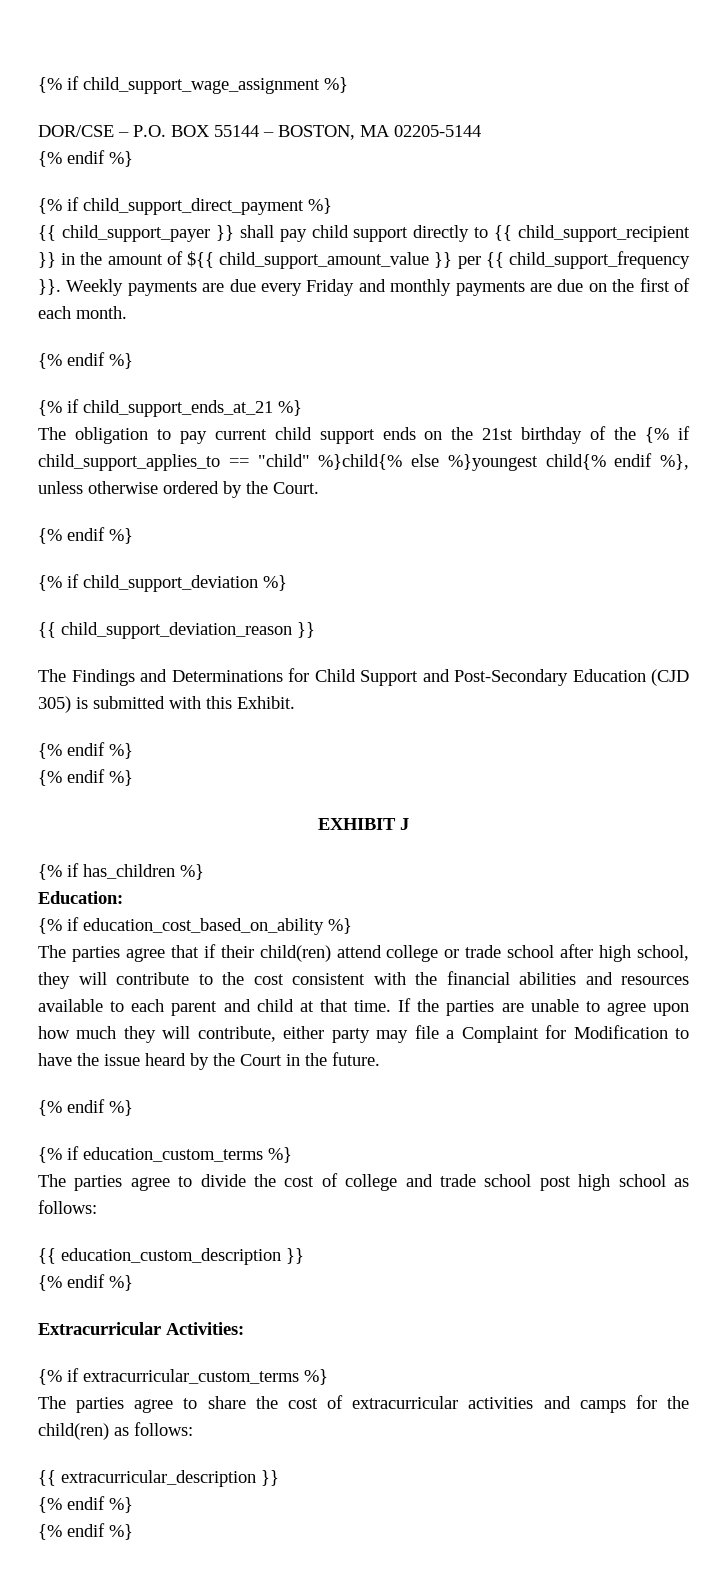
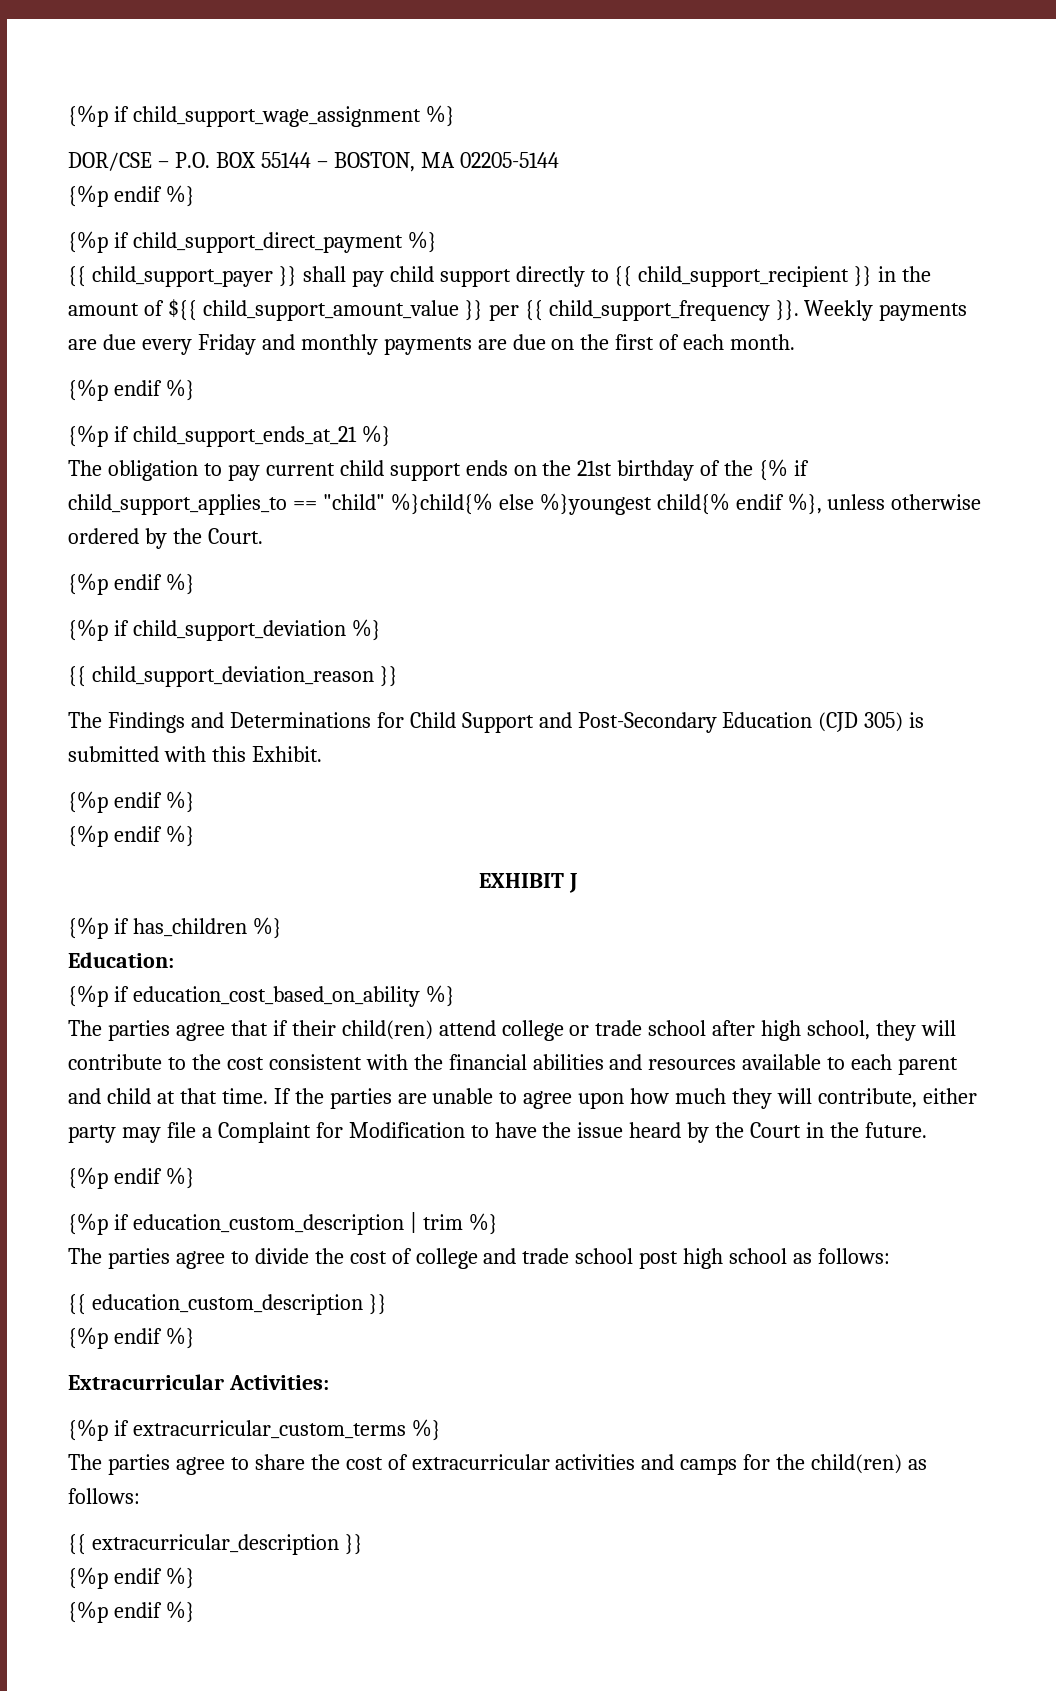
- {% if child_support_wage_assignment %}
+ {%p if child_support_wage_assignment %}
  DOR/CSE – P.O. BOX 55144 – BOSTON, MA 02205-5144
- {% endif %}
- {% if child_support_direct_payment %}
+ {%p endif %}
+ {%p if child_support_direct_payment %}
  Weekly payments are due every Friday and monthly payments are due on the first of each month.
- {% endif %}
- {% if child_support_ends_at_21 %}
+ {%p endif %}
+ {%p if child_support_ends_at_21 %}
  The obligation to pay current child support ends on the 21st birthday of the {% if child_support_applies_to == "child" %}child{% else %}youngest child{% endif %}, unless otherwise ordered by the Court.
- {% endif %}
- {% if child_support_deviation %}
+ {%p endif %}
+ {%p if child_support_deviation %}
  The Findings and Determinations for Child Support and Post-Secondary Education (CJD 305) is submitted with this Exhibit.
- {% endif %}
- {% endif %}
+ {%p endif %}
+ {%p endif %}
- {% if has_children %}
+ {%p if has_children %}
- {% if education_cost_based_on_ability %}
+ {%p if education_cost_based_on_ability %}
  If the parties are unable to agree upon how much they will contribute, either party may file a Complaint for Modification to have the issue heard by the Court in the future.
- {% endif %}
- {% if education_custom_terms %}
+ {%p endif %}
+ {%p if education_custom_description | trim %}
  {{ education_custom_description }}
- {% endif %}
+ {%p endif %}
- {% if extracurricular_custom_terms %}
+ {%p if extracurricular_custom_terms %}
  {{ extracurricular_description }}
- {% endif %}
- {% endif %}
+ {%p endif %}
+ {%p endif %}

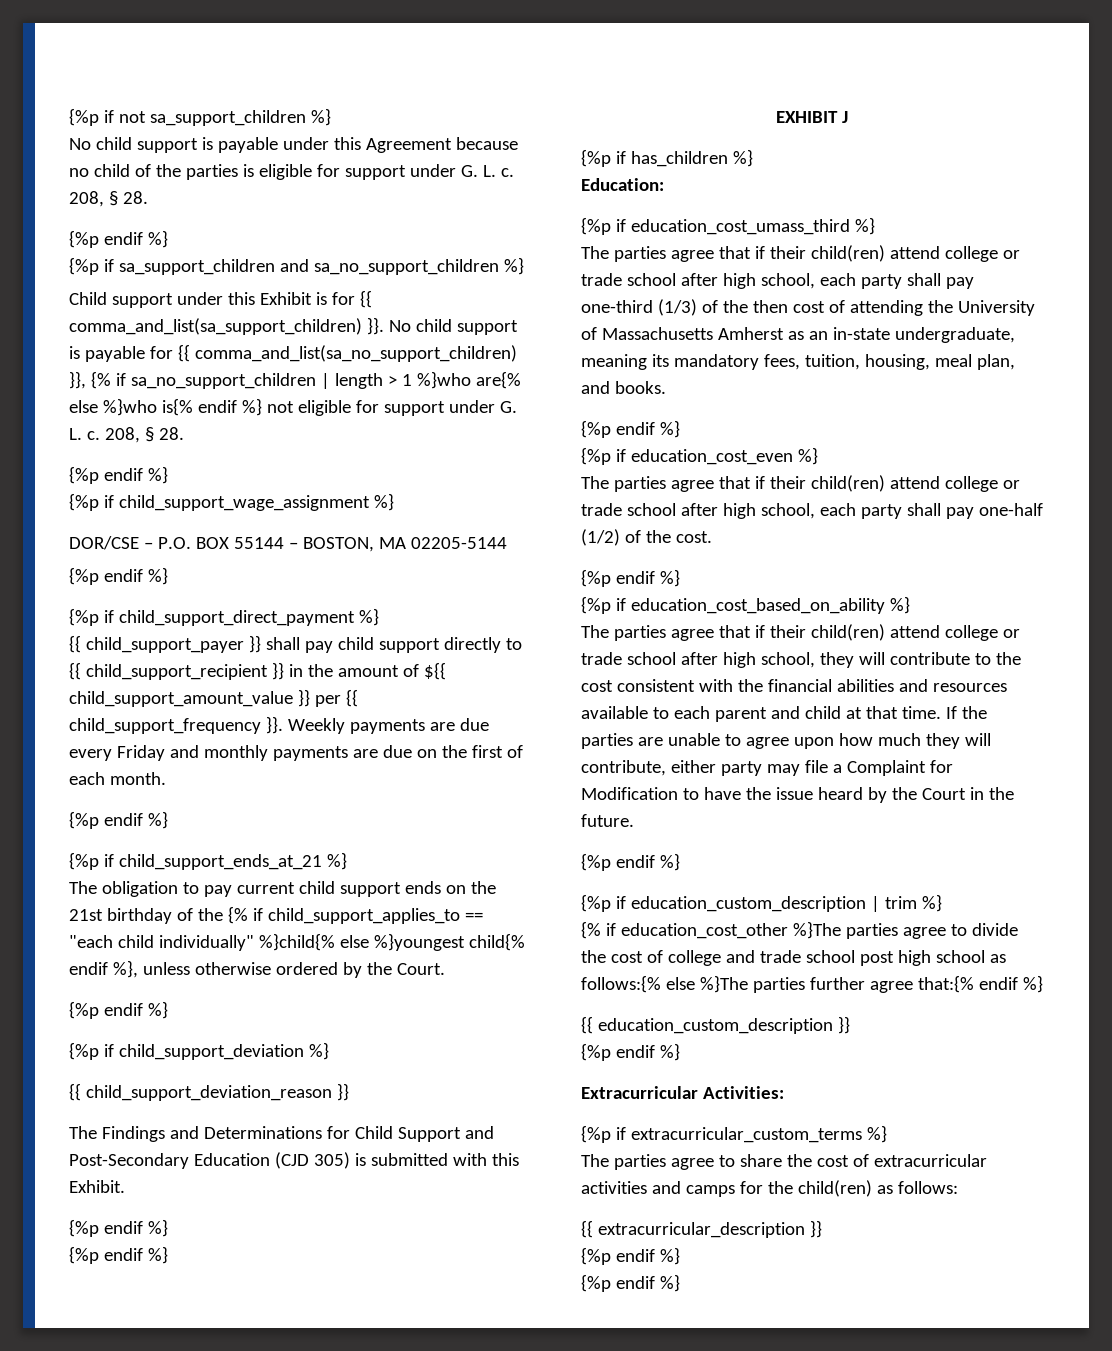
+ {%p if not sa_support_children %}
+ No child support is payable under this Agreement because no child of the parties is eligible for support under G. L. c. 208, § 28.
+ {%p endif %}
+ {%p if sa_support_children and sa_no_support_children %}
+ Child support under this Exhibit is for {{ comma_and_list(sa_support_children) }}. No child support is payable for {{ comma_and_list(sa_no_support_children) }}, {% if sa_no_support_children | length > 1 %}who are{% else %}who is{% endif %} not eligible for support under G. L. c. 208, § 28.
+ {%p endif %}
- The obligation to pay current child support ends on the 21st birthday of the {% if child_support_applies_to == "child" %}child{% else %}youngest child{% endif %}, unless otherwise ordered by the Court.
+ The obligation to pay current child support ends on the 21st birthday of the {% if child_support_applies_to == "each child individually" %}child{% else %}youngest child{% endif %}, unless otherwise ordered by the Court.
+ {%p if education_cost_umass_third %}
+ The parties agree that if their child(ren) attend college or trade school after high school, each party shall pay one-third (1/3) of the then cost of attending the University of Massachusetts Amherst as an in-state undergraduate, meaning its mandatory fees, tuition, housing, meal plan, and books.
+ {%p endif %}
+ {%p if education_cost_even %}
+ The parties agree that if their child(ren) attend college or trade school after high school, each party shall pay one-half (1/2) of the cost.
+ {%p endif %}
- The parties agree to divide the cost of college and trade school post high school as follows:
+ {% if education_cost_other %}The parties agree to divide the cost of college and trade school post high school as follows:{% else %}The parties further agree that:{% endif %}

